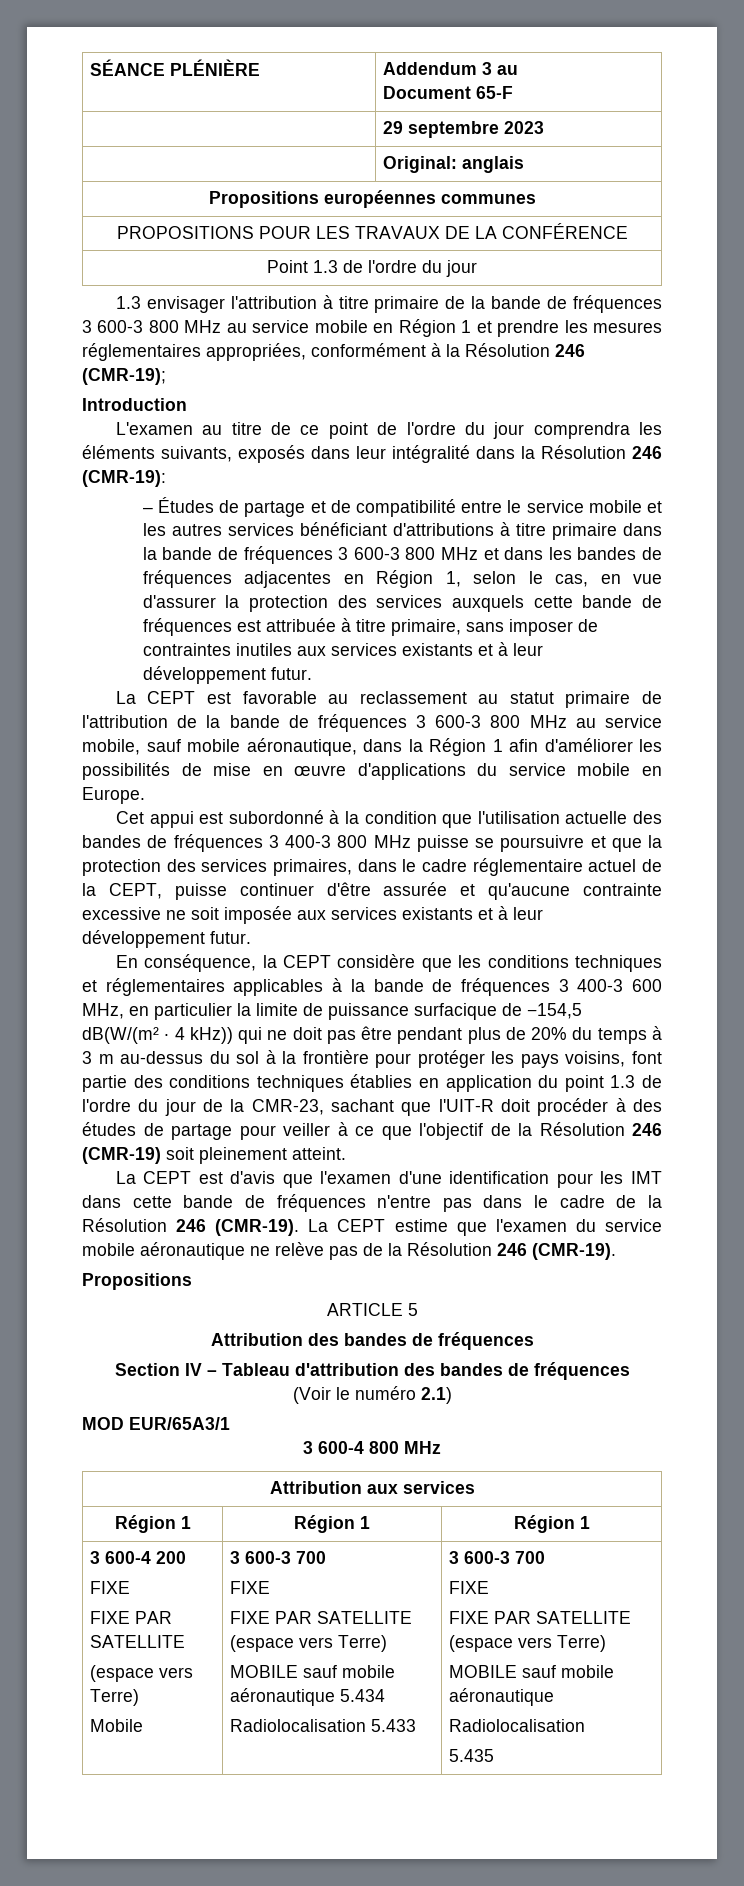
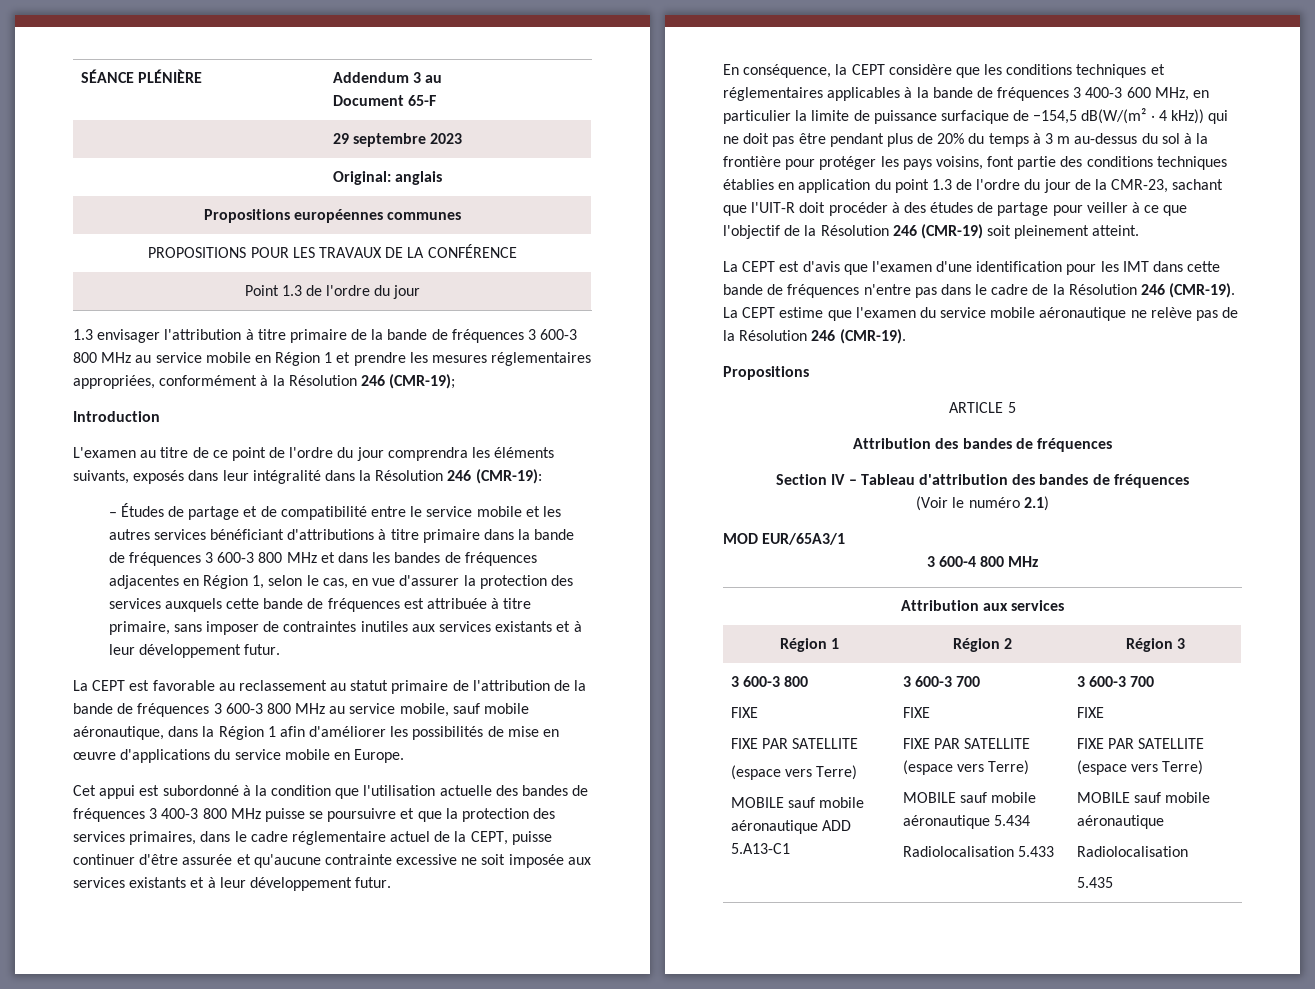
- Région 1 | Région 1 | Région 1
- 3 600-4 200
+ Région 1 | Région 2 | Région 3
+ 3 600-3 800
- Mobile
+ MOBILE sauf mobile aéronautique ADD 5.A13-C1

